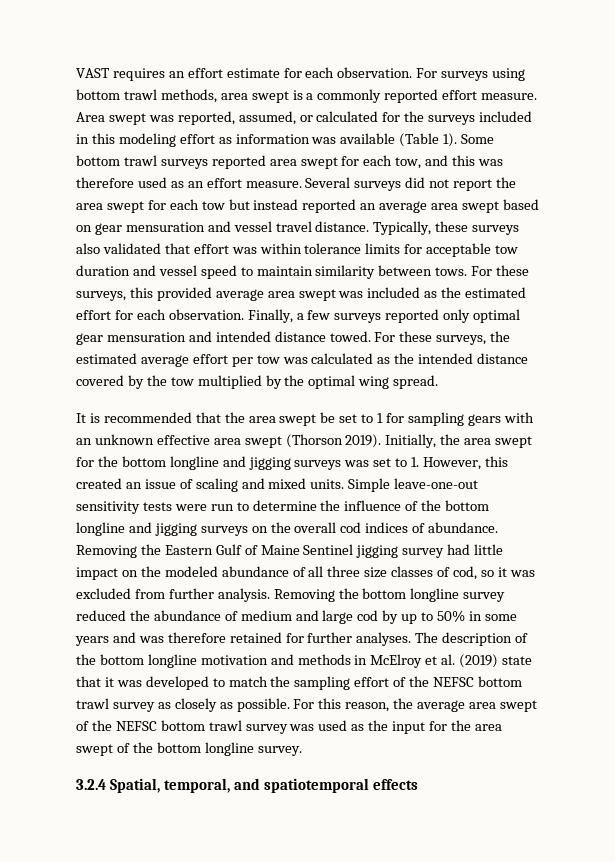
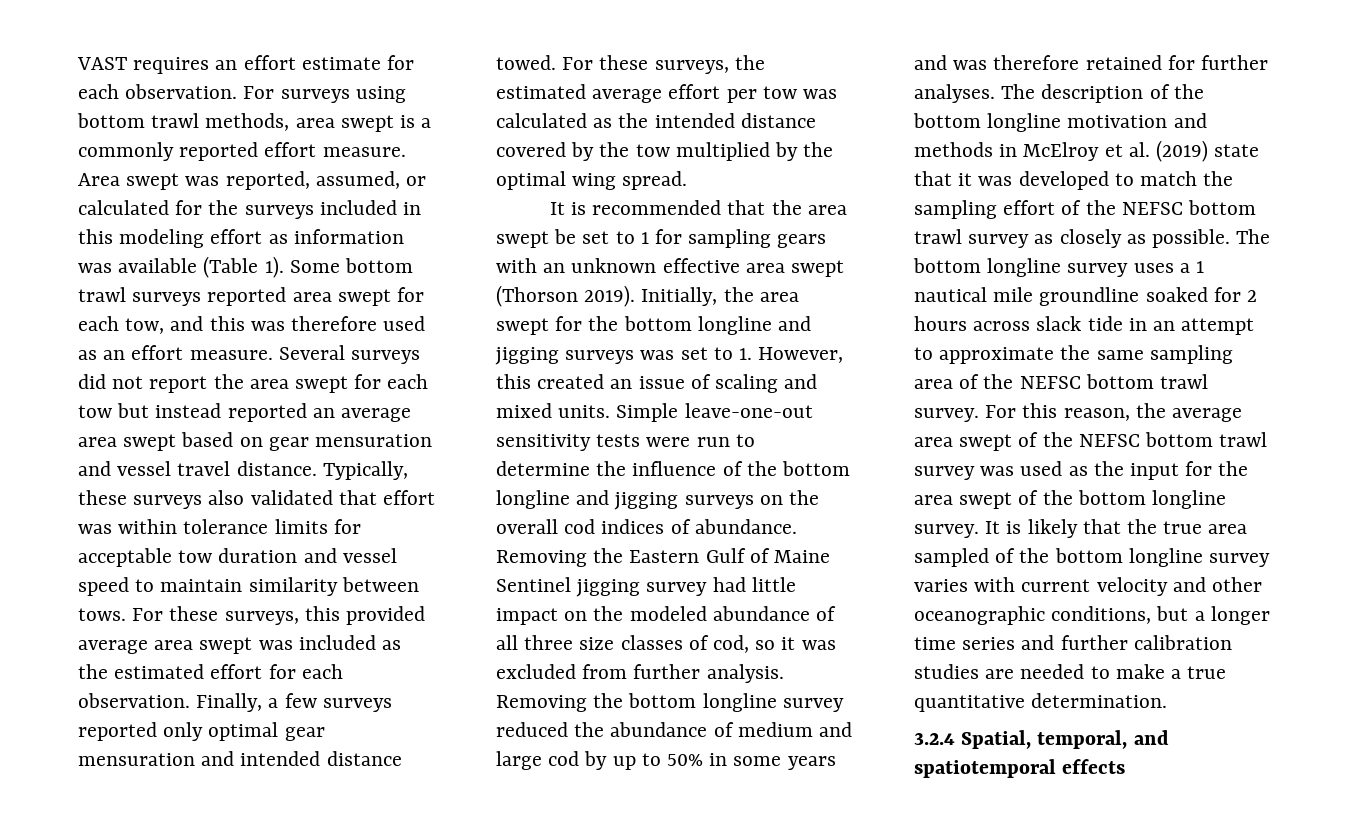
+ The bottom longline survey uses a 1 nautical mile groundline soaked for 2 hours across slack tide in an attempt to approximate the same sampling area of the NEFSC bottom trawl survey.
+ It is likely that the true area sampled of the bottom longline survey varies with current velocity and other oceanographic conditions, but a longer time series and further calibration studies are needed to make a true quantitative determination.

